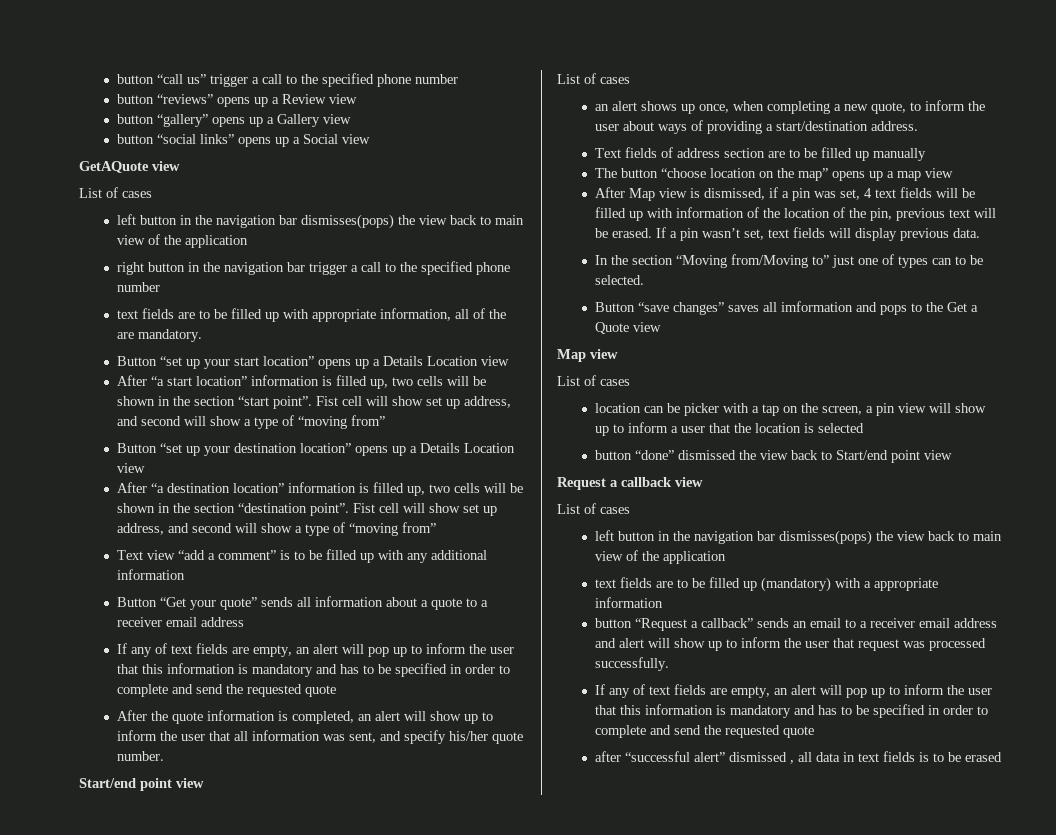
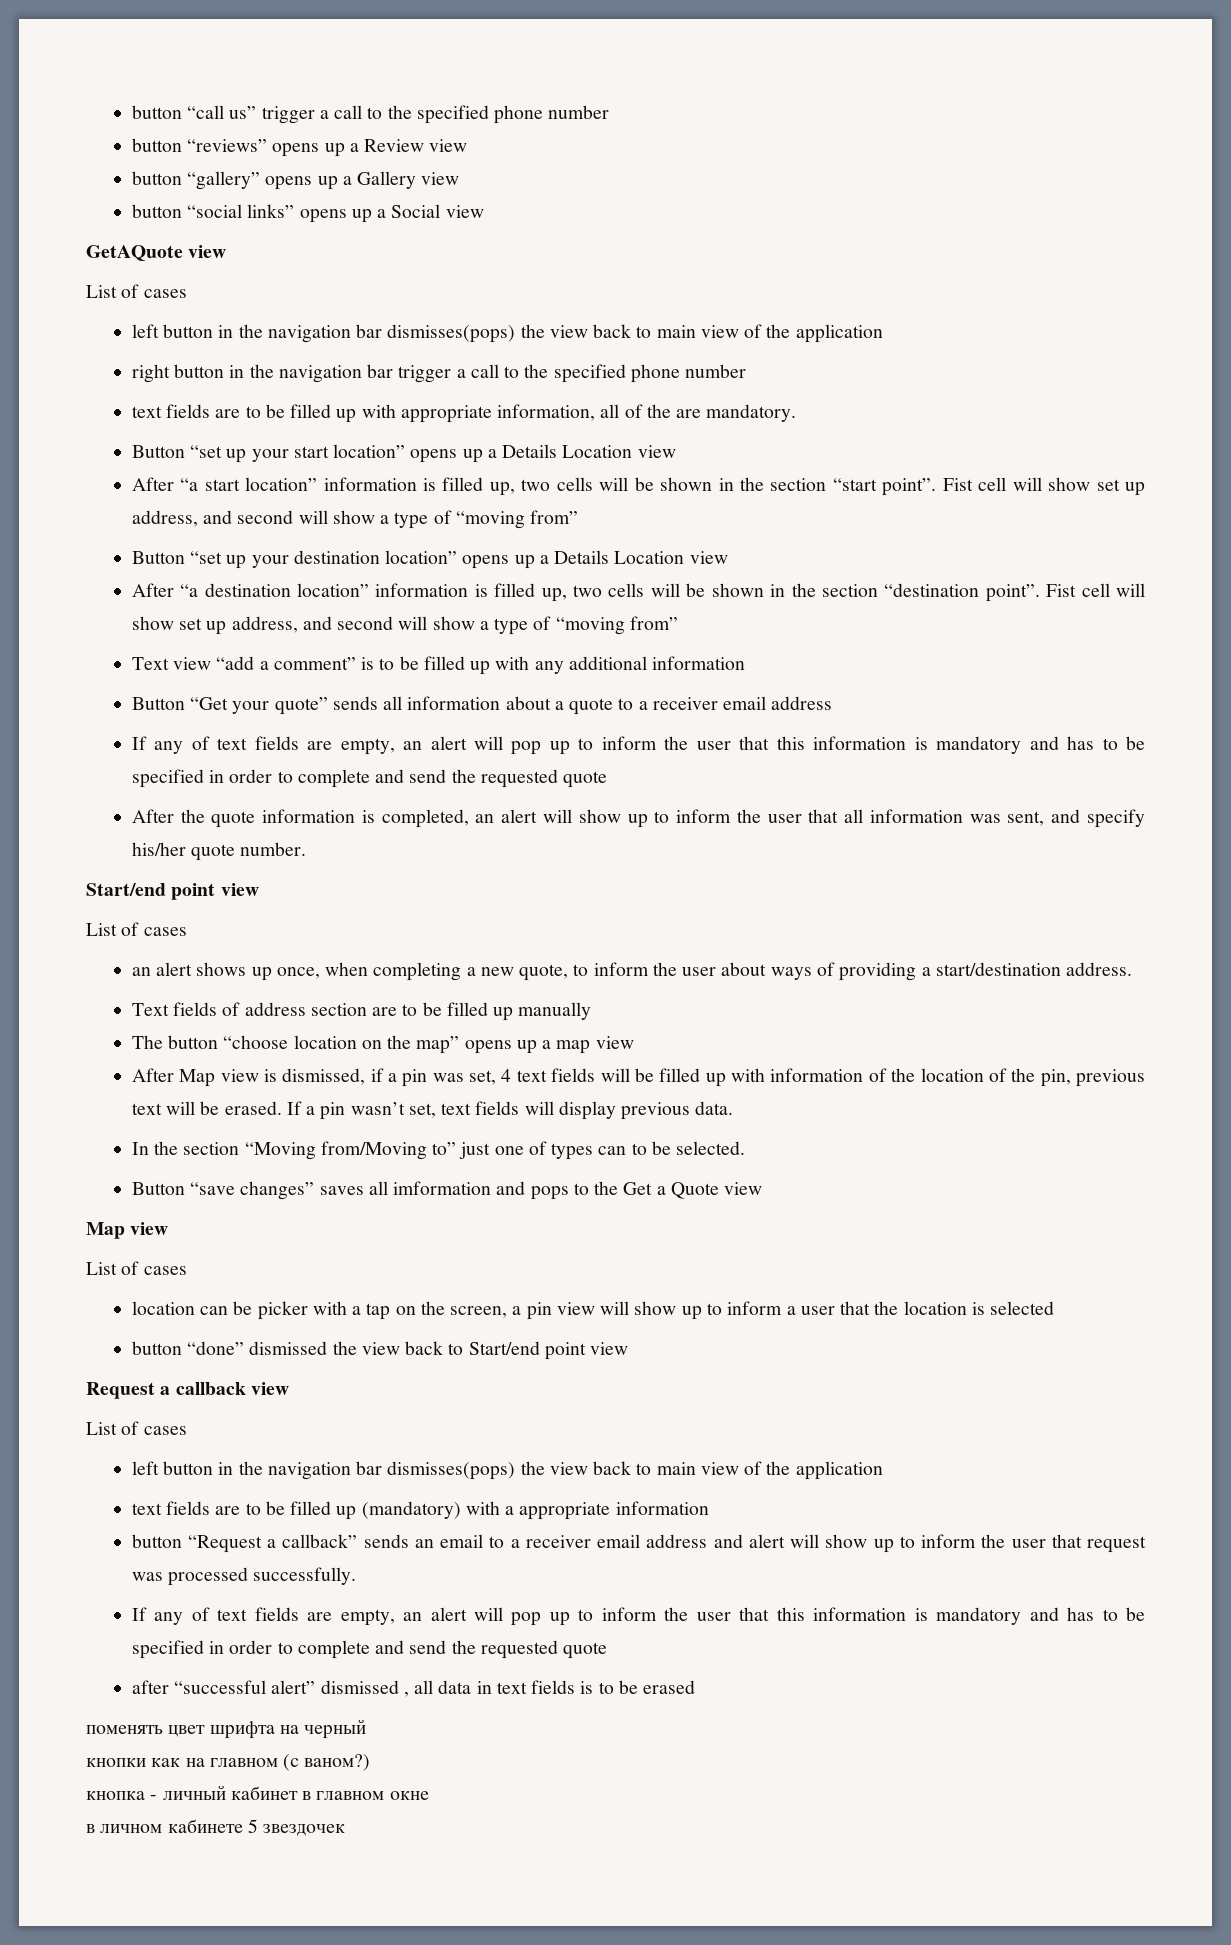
+ поменять цвет шрифта на черный
+ кнопки как на главном (с ваном?)
+ кнопка - личный кабинет в главном окне
+ в личном кабинете 5 звездочек

